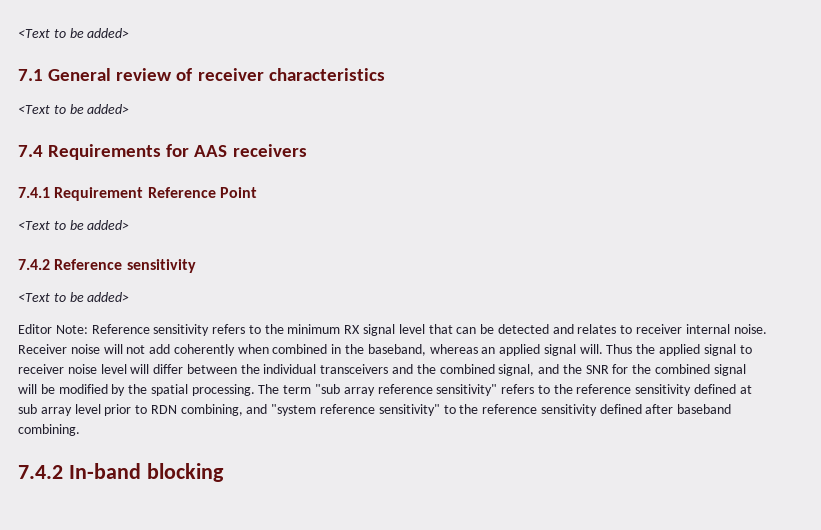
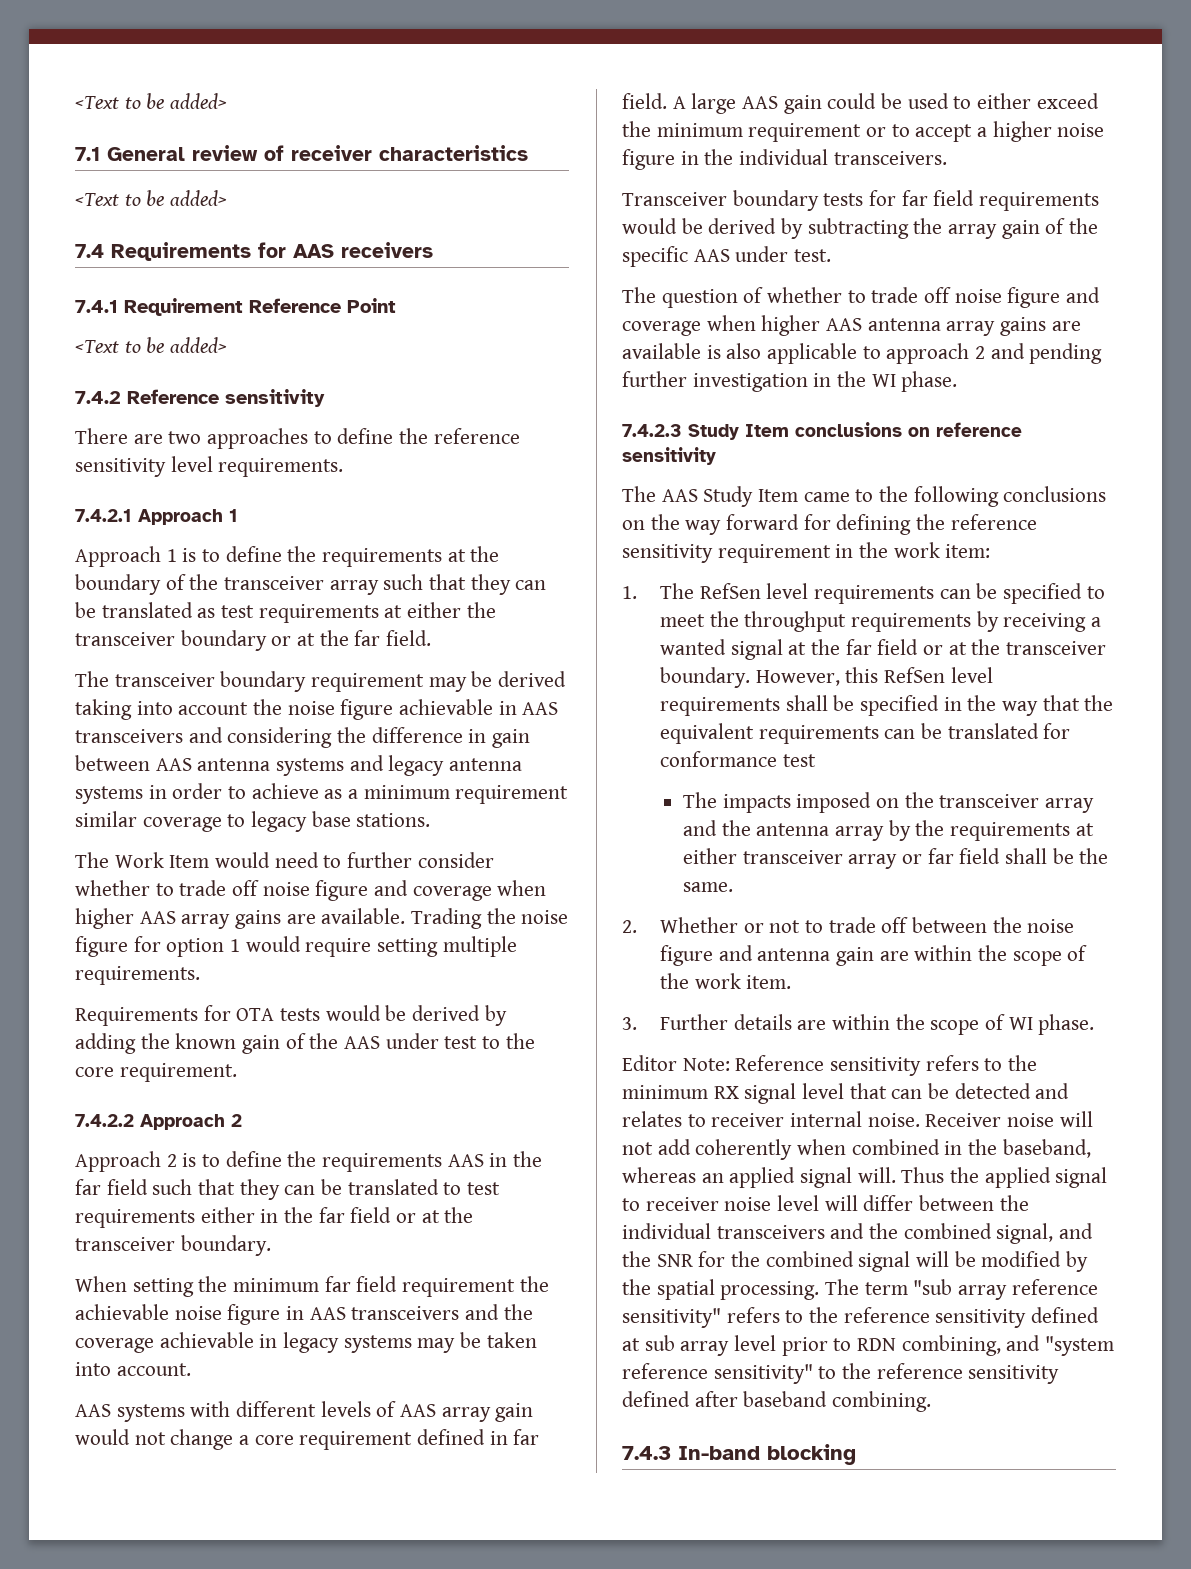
  7.4.2 Reference sensitivity
- <Text to be added>
+ There are two approaches to define the reference sensitivity level requirements.
+ 7.4.2.1 Approach 1
+ Approach 1 is to define the requirements at the boundary of the transceiver array such that they can be translated as test requirements at either the transceiver boundary or at the far field.
+ The transceiver boundary requirement may be derived taking into account the noise figure achievable in AAS transceivers and considering the difference in gain between AAS antenna systems and legacy antenna systems in order to achieve as a minimum requirement similar coverage to legacy base stations.
+ The Work Item would need to further consider whether to trade off noise figure and coverage when higher AAS array gains are available. Trading the noise figure for option 1 would require setting multiple requirements.
+ Requirements for OTA tests would be derived by adding the known gain of the AAS under test to the core requirement.
+ 7.4.2.2 Approach 2
+ Approach 2 is to define the requirements AAS in the far field such that they can be translated to test requirements either in the far field or at the transceiver boundary.
+ When setting the minimum far field requirement the achievable noise figure in AAS transceivers and the coverage achievable in legacy systems may be taken into account.
+ AAS systems with different levels of AAS array gain would not change a core requirement defined in far field. A large AAS gain could be used to either exceed the minimum requirement or to accept a higher noise figure in the individual transceivers.
+ Transceiver boundary tests for far field requirements would be derived by subtracting the array gain of the specific AAS under test.
+ The question of whether to trade off noise figure and coverage when higher AAS antenna array gains are available is also applicable to approach 2 and pending further investigation in the WI phase.
+ 7.4.2.3 Study Item conclusions on reference sensitivity
+ The AAS Study Item came to the following conclusions on the way forward for defining the reference sensitivity requirement in the work item:
+ 1. The RefSen level requirements can be specified to meet the throughput requirements by receiving a wanted signal at the far field or at the transceiver boundary. However, this RefSen level requirements shall be specified in the way that the equivalent requirements can be translated for conformance test
+ The impacts imposed on the transceiver array and the antenna array by the requirements at either transceiver array or far field shall be the same.
+ 2. Whether or not to trade off between the noise figure and antenna gain are within the scope of the work item.
+ 3. Further details are within the scope of WI phase.
- 7.4.2 In-band blocking
+ 7.4.3 In-band blocking

